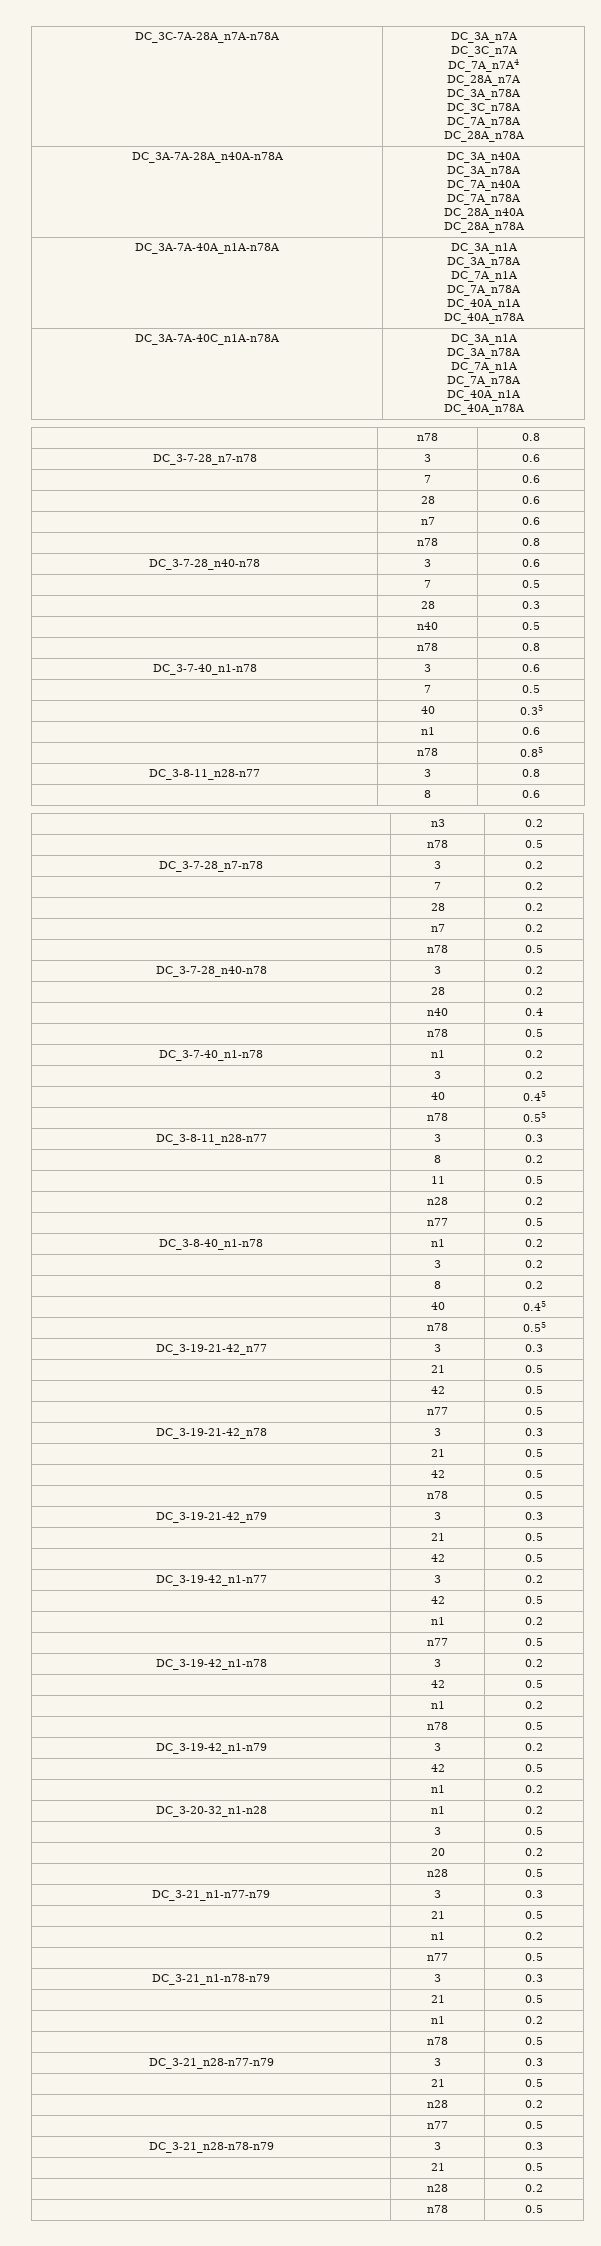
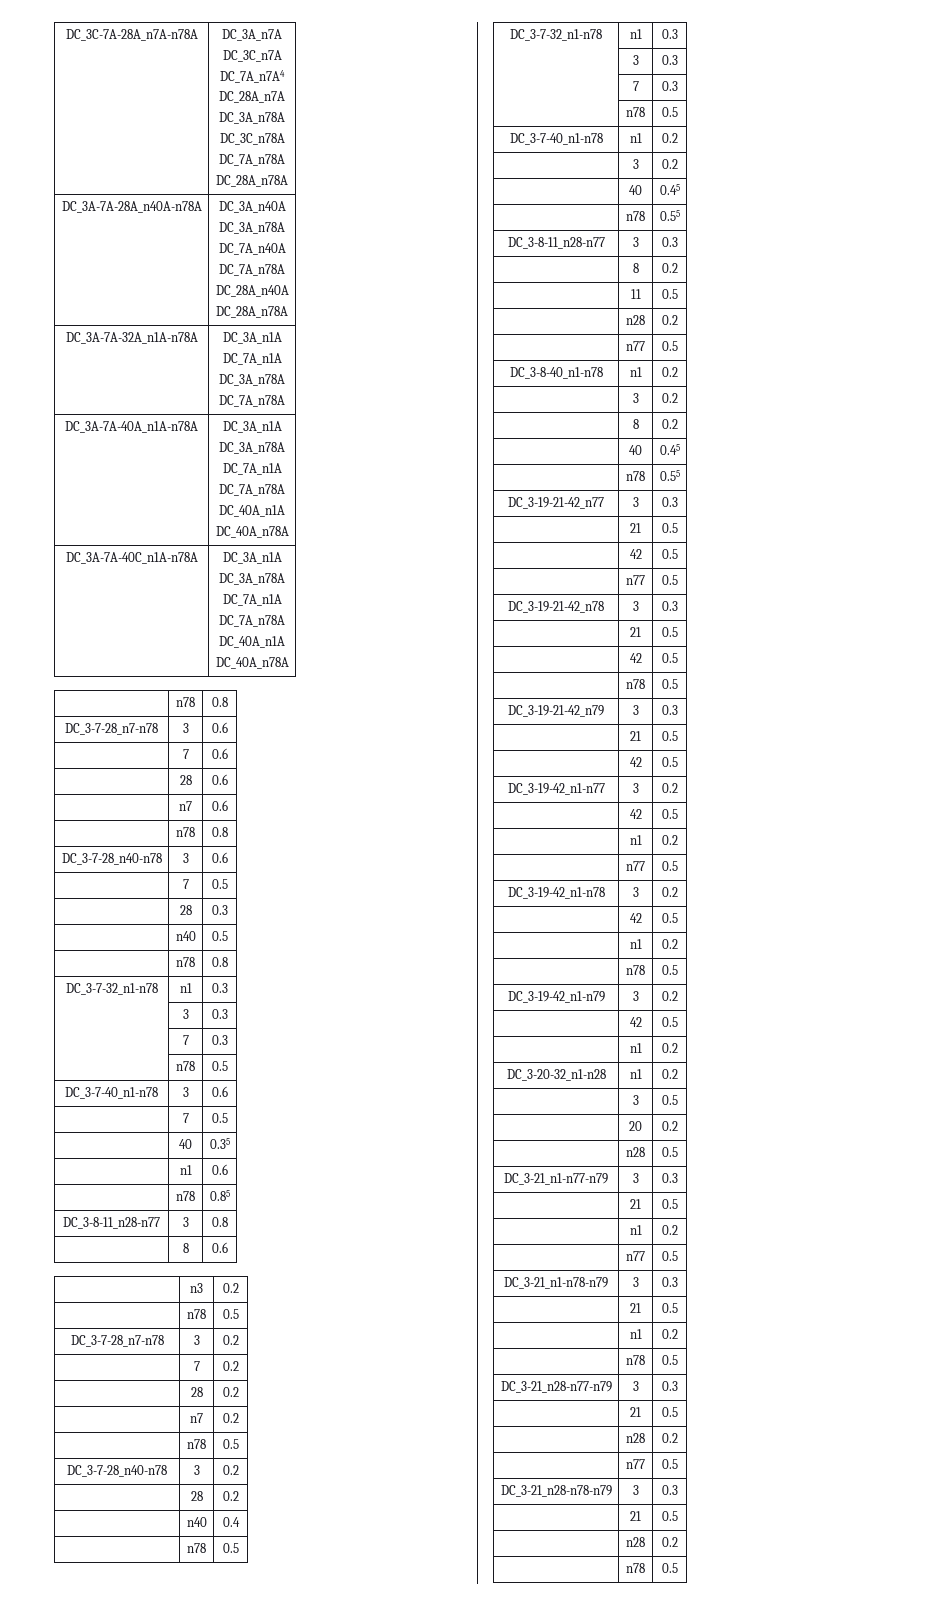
+ DC_3A-7A-32A_n1A-n78A | DC_3A_n1A
+ DC_7A_n1A
+ DC_3A_n78A
+ DC_7A_n78A
  | n40 | 0.5
  | n78 | 0.8
+ DC_3-7-32_n1-n78 | n1 | 0.3
+ | 3 | 0.3
+ | 7 | 0.3
+ | n78 | 0.5
  | n40 | 0.4
+ | n78 | 0.5
+ DC_3-7-32_n1-n78 | n1 | 0.3
+ | 3 | 0.3
+ | 7 | 0.3

